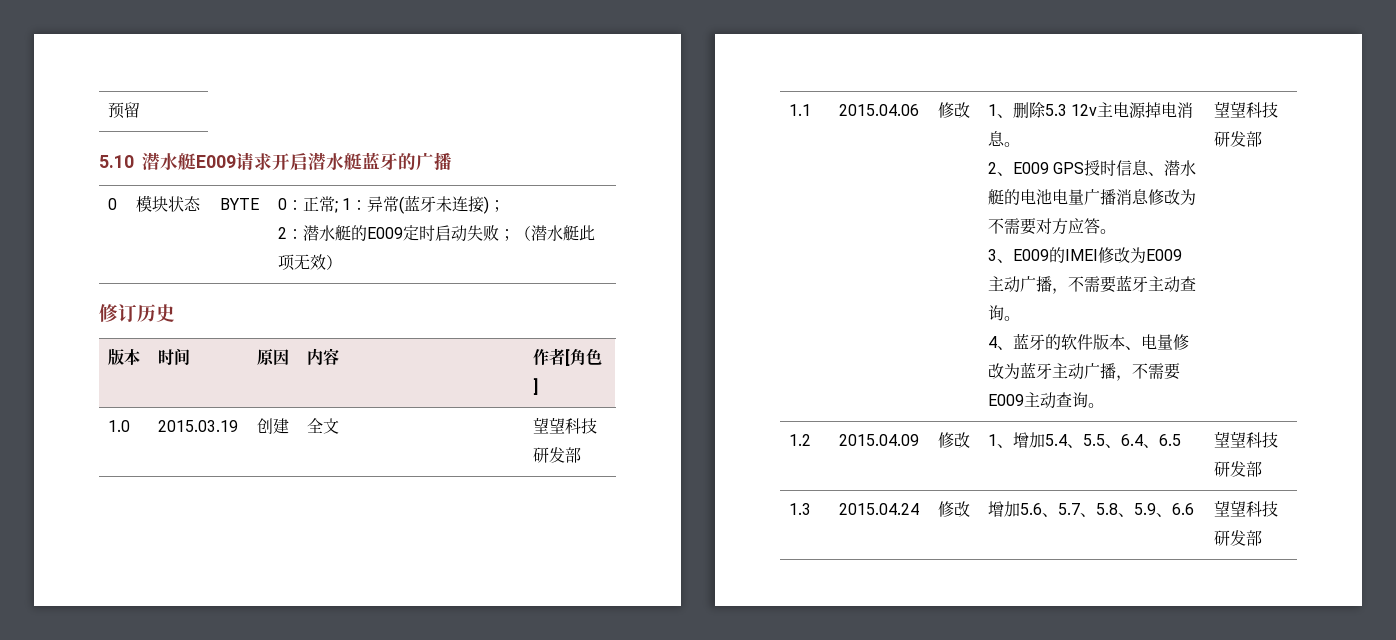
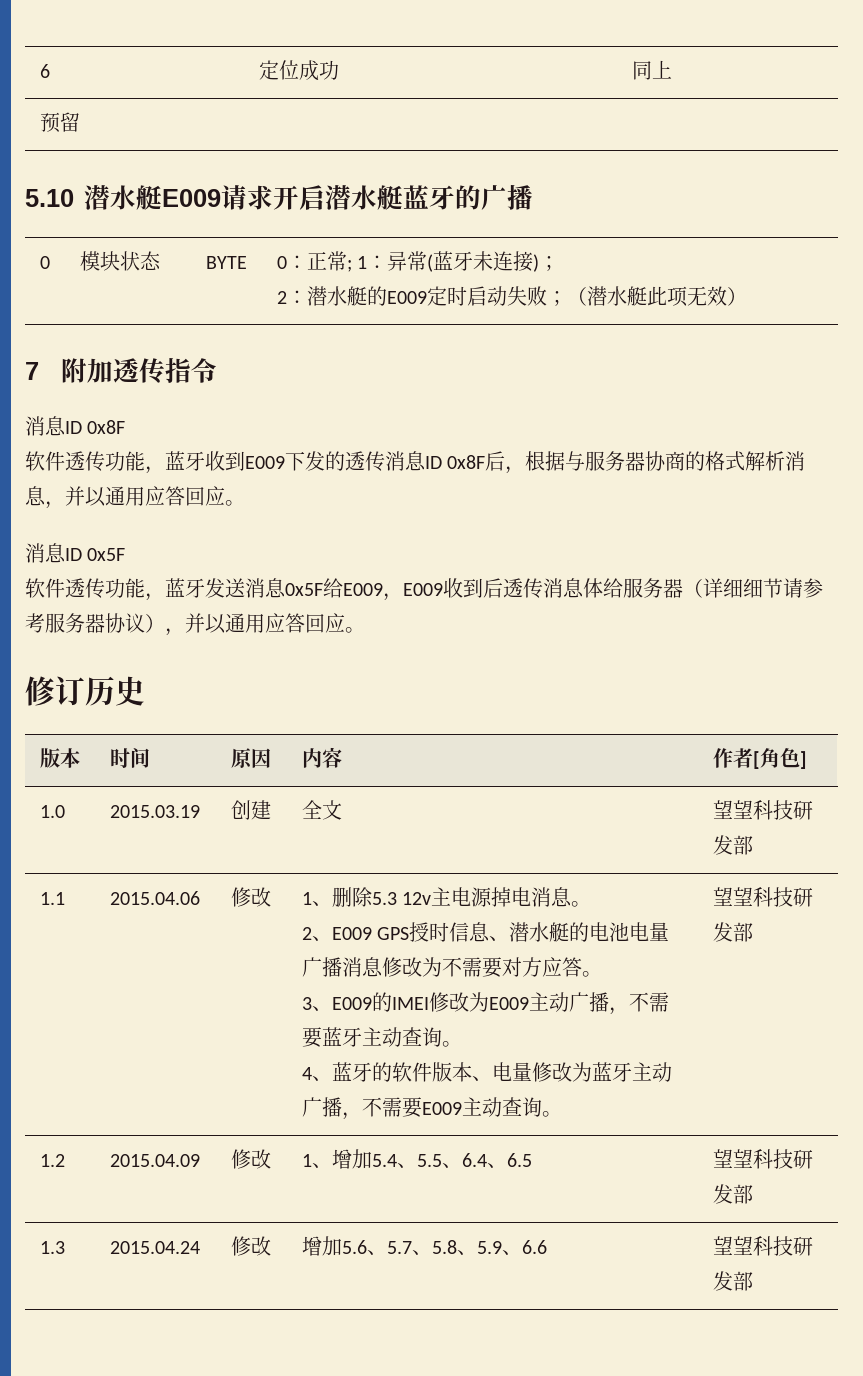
+ 6 | 定位成功 | 同上
+ 7附加透传指令
+ 消息ID 0x8F
+ 软件透传功能，蓝牙收到E009下发的透传消息ID 0x8F后，根据与服务器协商的格式解析消息，并以通用应答回应。
+ 消息ID 0x5F
+ 软件透传功能，蓝牙发送消息0x5F给E009，E009收到后透传消息体给服务器（详细细节请参考服务器协议），并以通用应答回应。

